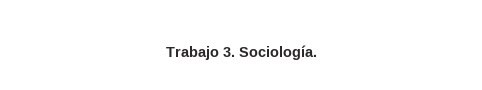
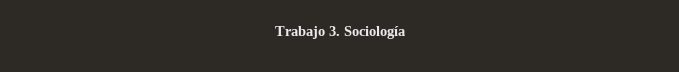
- Trabajo 3. Sociología.
+ Trabajo 3. Sociología

